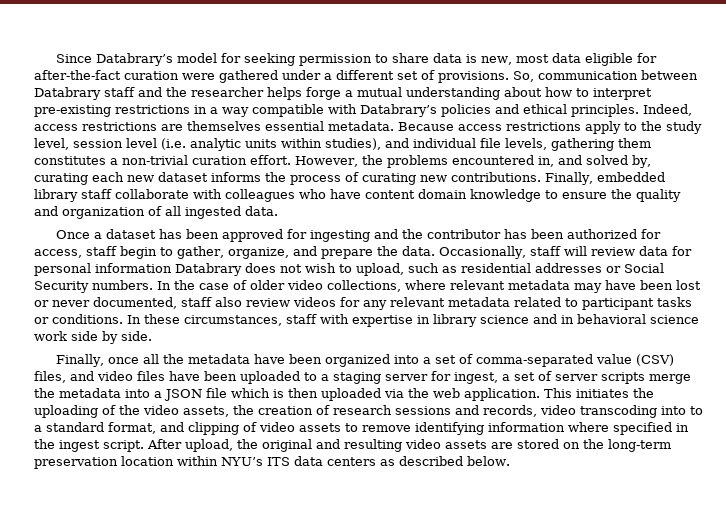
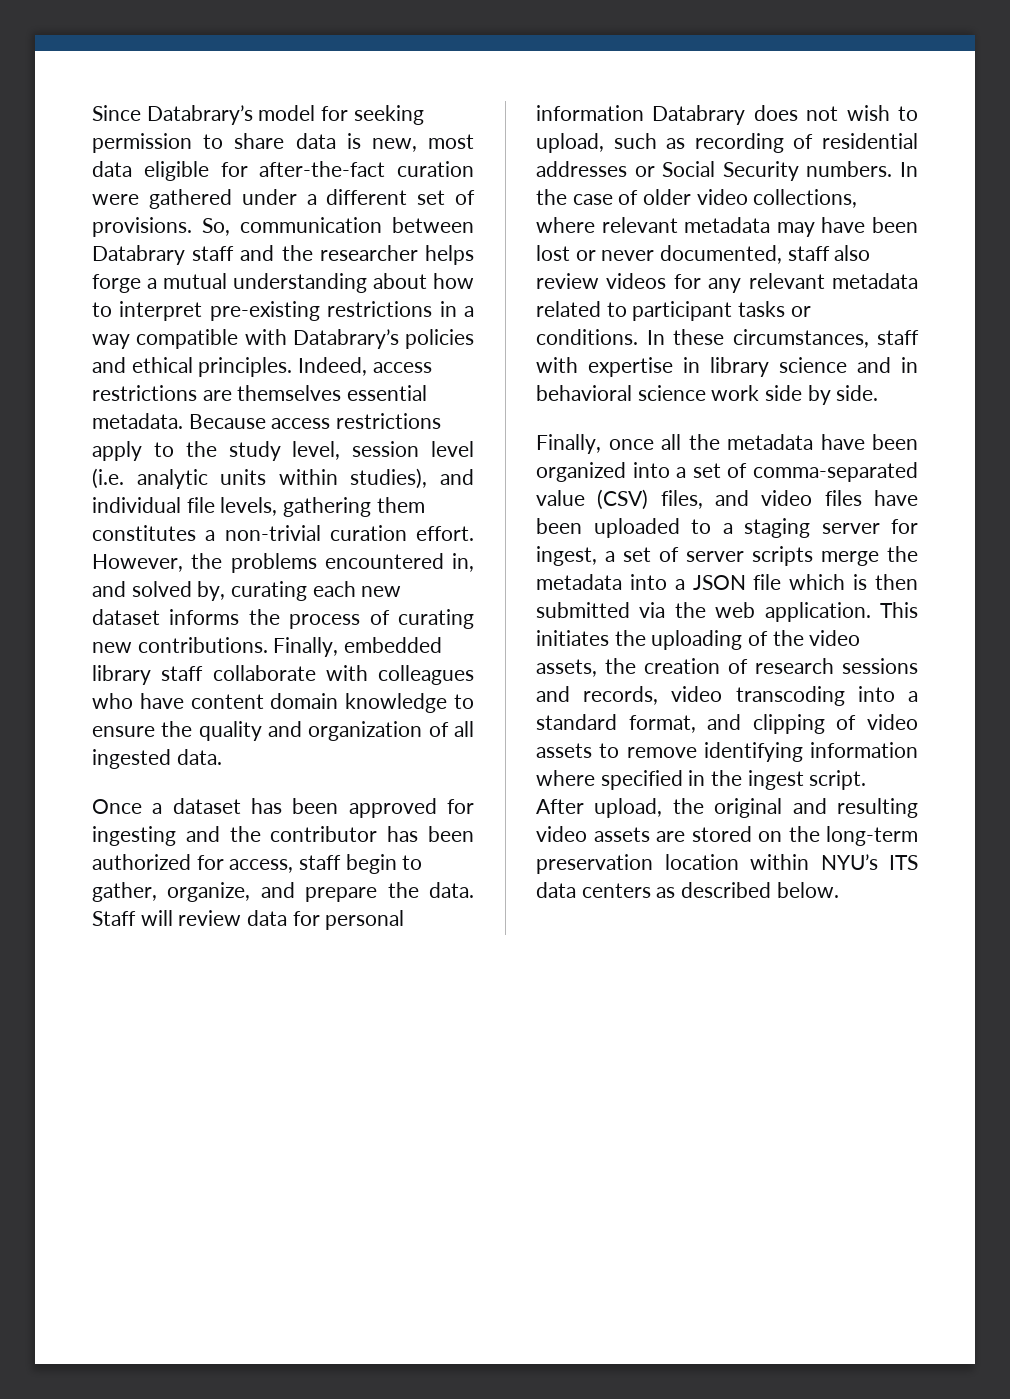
- Occasionally, staff will review data for personal information Databrary does not wish to upload, such as residential addresses or Social Security numbers.
+ Staff will review data for personal information Databrary does not wish to upload, such as recording of residential addresses or Social Security numbers.
- Finally, once all the metadata have been organized into a set of comma-separated value (CSV) files, and video files have been uploaded to a staging server for ingest, a set of server scripts merge the metadata into a JSON file which is then uploaded via the web application.
+ Finally, once all the metadata have been organized into a set of comma-separated value (CSV) files, and video files have been uploaded to a staging server for ingest, a set of server scripts merge the metadata into a JSON file which is then submitted via the web application.
- This initiates the uploading of the video assets, the creation of research sessions and records, video transcoding into to a standard format, and clipping of video assets to remove identifying information where specified in the ingest script.
+ This initiates the uploading of the video assets, the creation of research sessions and records, video transcoding into a standard format, and clipping of video assets to remove identifying information where specified in the ingest script.

